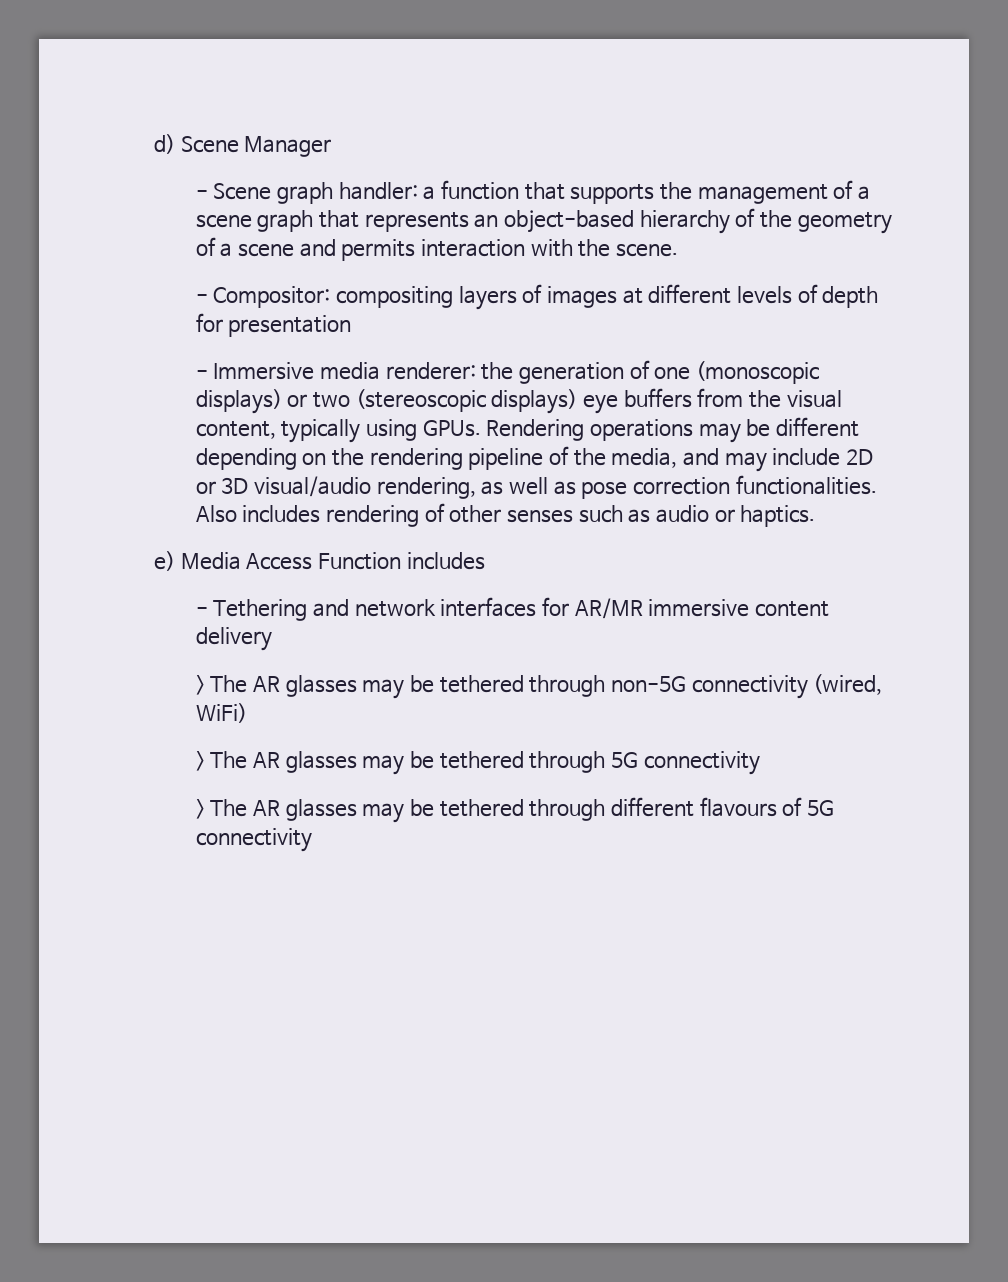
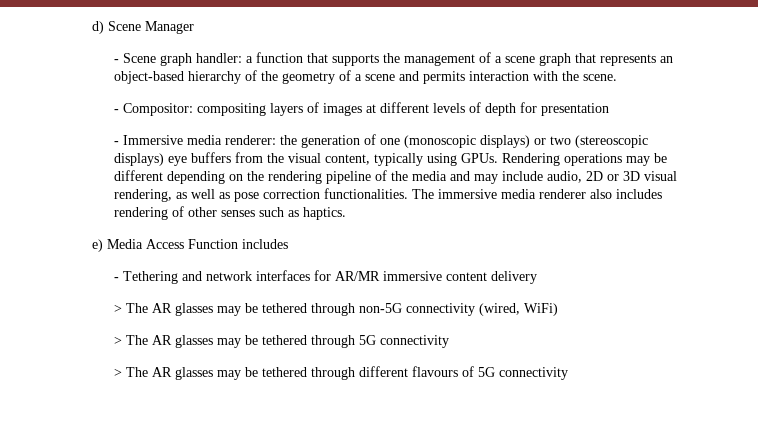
- Rendering operations may be different depending on the rendering pipeline of the media, and may include 2D or 3D visual/audio rendering, as well as pose correction functionalities.
+ Rendering operations may be different depending on the rendering pipeline of the media and may include audio, 2D or 3D visual rendering, as well as pose correction functionalities.
- Also includes rendering of other senses such as audio or haptics.
+ The immersive media renderer also includes rendering of other senses such as haptics.

